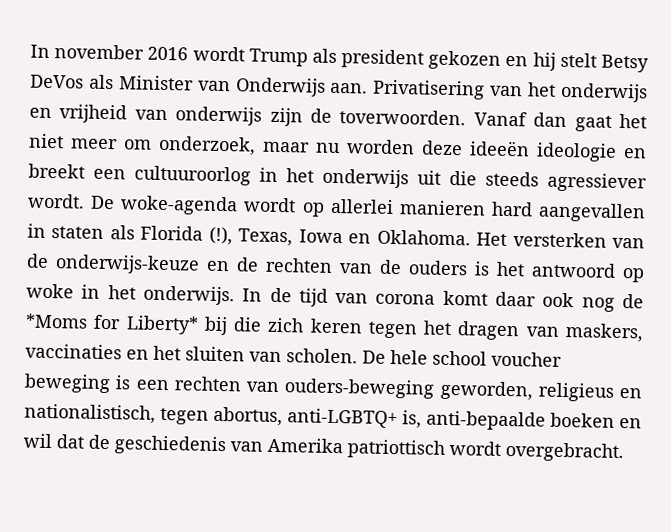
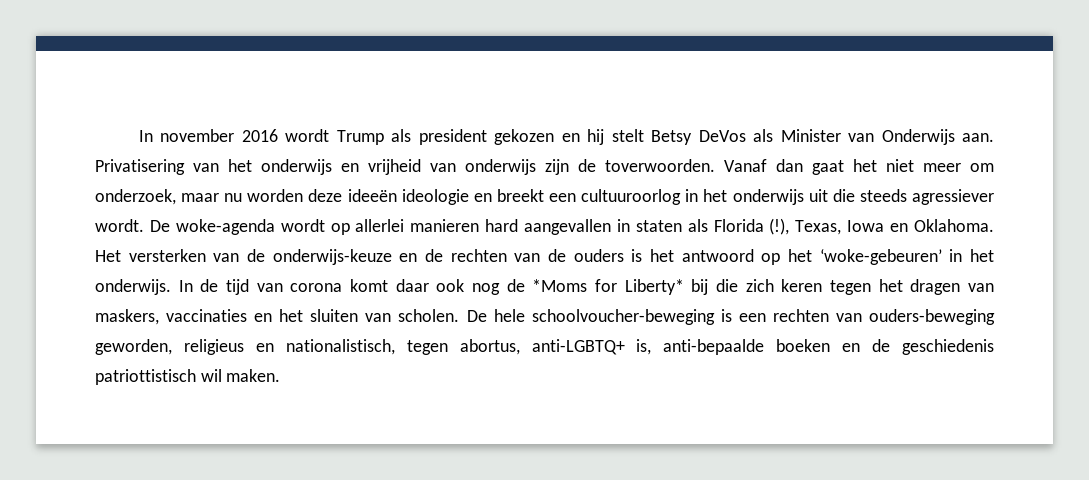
- Het versterken van de onderwijs-keuze en de rechten van de ouders is het antwoord op woke in het onderwijs.
+ Het versterken van de onderwijs-keuze en de rechten van de ouders is het antwoord op het ‘woke-gebeuren’ in het onderwijs.
- De hele school voucher beweging is een rechten van ouders-beweging geworden, religieus en nationalistisch, tegen abortus, anti-LGBTQ+ is, anti-bepaalde boeken en wil dat de geschiedenis van Amerika patriottisch wordt overgebracht.
+ De hele schoolvoucher-beweging is een rechten van ouders-beweging geworden, religieus en nationalistisch, tegen abortus, anti-LGBTQ+ is, anti-bepaalde boeken en de geschiedenis patriottistisch wil maken.

